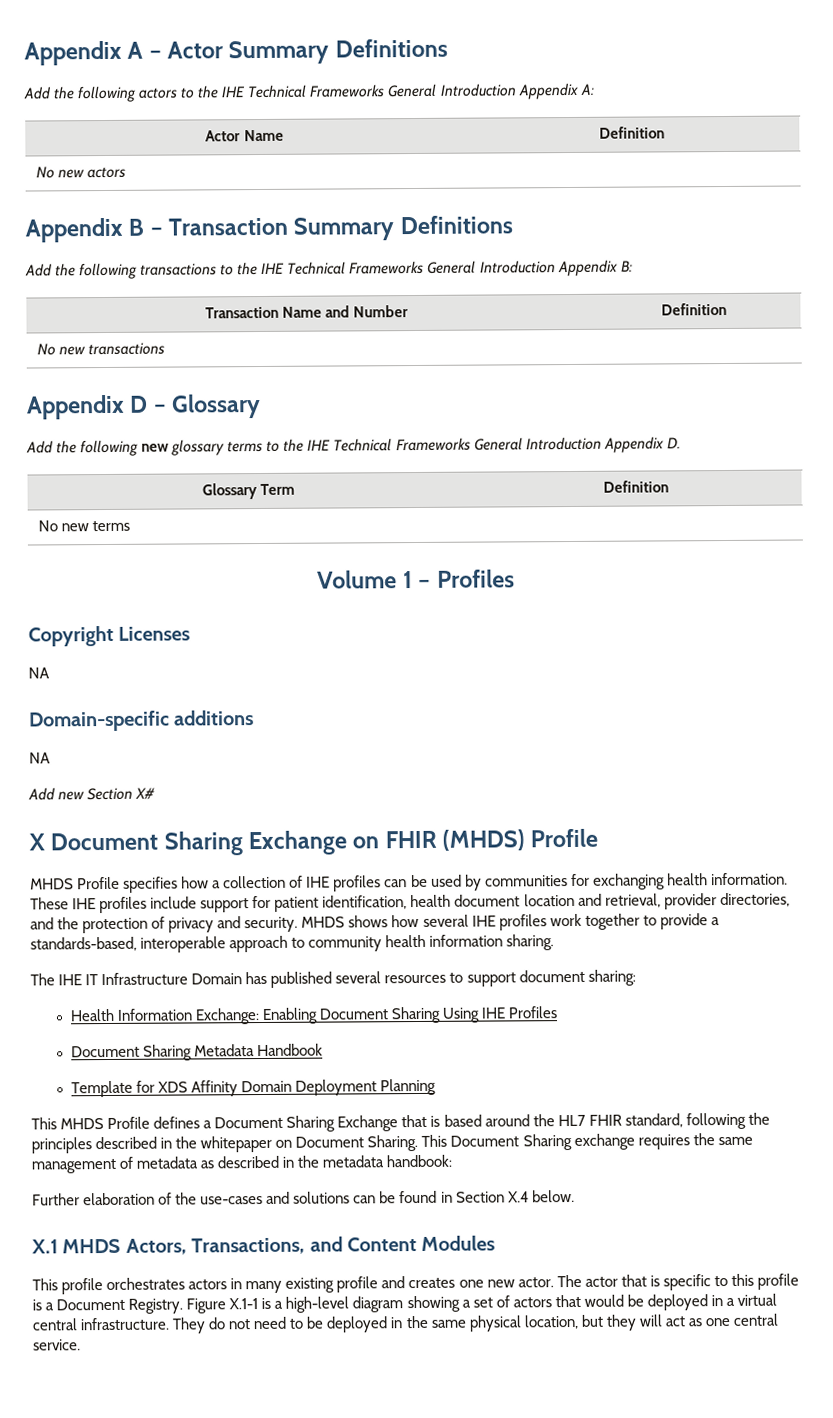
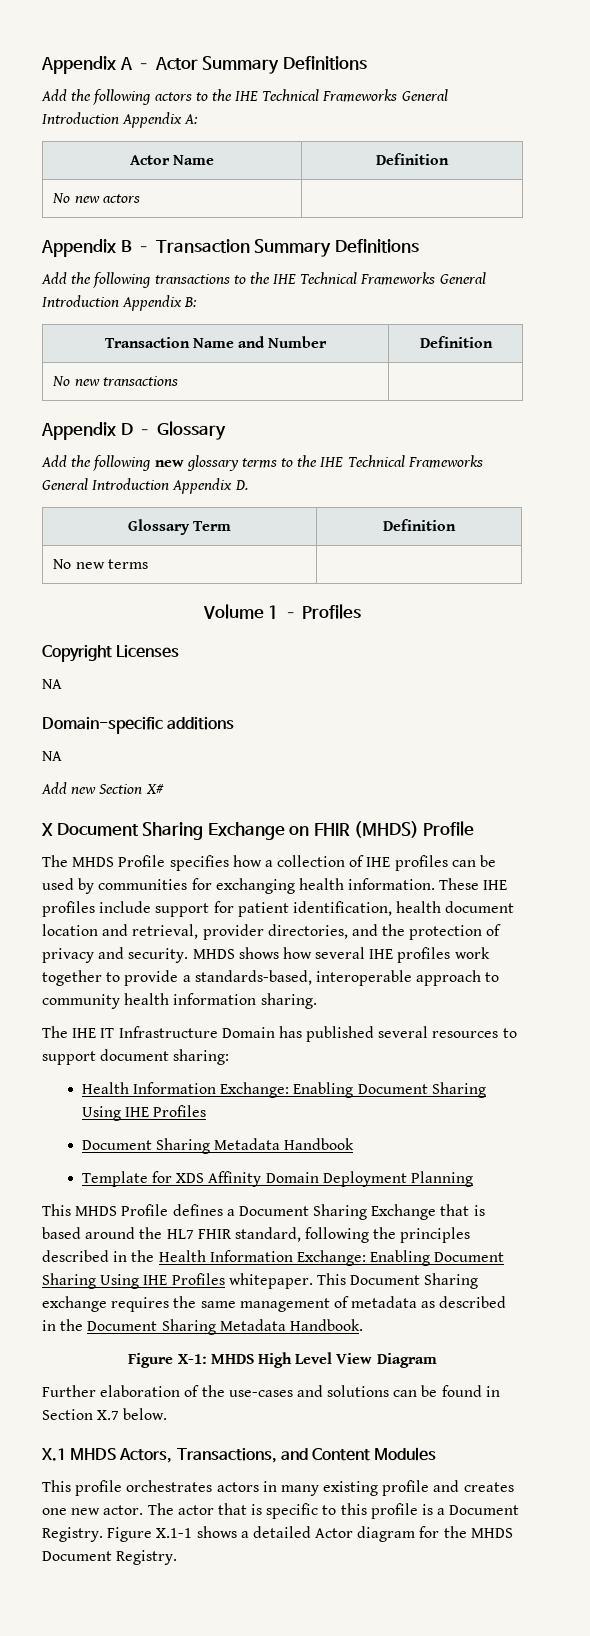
- MHDS Profile specifies how a collection of IHE profiles can be used by communities for exchanging health information.
+ The MHDS Profile specifies how a collection of IHE profiles can be used by communities for exchanging health information.
- This MHDS Profile defines a Document Sharing Exchange that is based around the HL7 FHIR standard, following the principles described in the whitepaper on Document Sharing.
+ This MHDS Profile defines a Document Sharing Exchange that is based around the HL7 FHIR standard, following the principles described in the Health Information Exchange: Enabling Document Sharing Using IHE Profiles whitepaper.
- This Document Sharing exchange requires the same management of metadata as described in the metadata handbook:
+ This Document Sharing exchange requires the same management of metadata as described in the Document Sharing Metadata Handbook.
+ Figure X-1: MHDS High Level View Diagram
- Further elaboration of the use-cases and solutions can be found in Section X.4 below.
+ Further elaboration of the use-cases and solutions can be found in Section X.7 below.
- Figure X.1-1 is a high-level diagram showing a set of actors that would be deployed in a virtual central infrastructure. They do not need to be deployed in the same physical location, but they will act as one central service.
+ Figure X.1-1 shows a detailed Actor diagram for the MHDS Document Registry.

